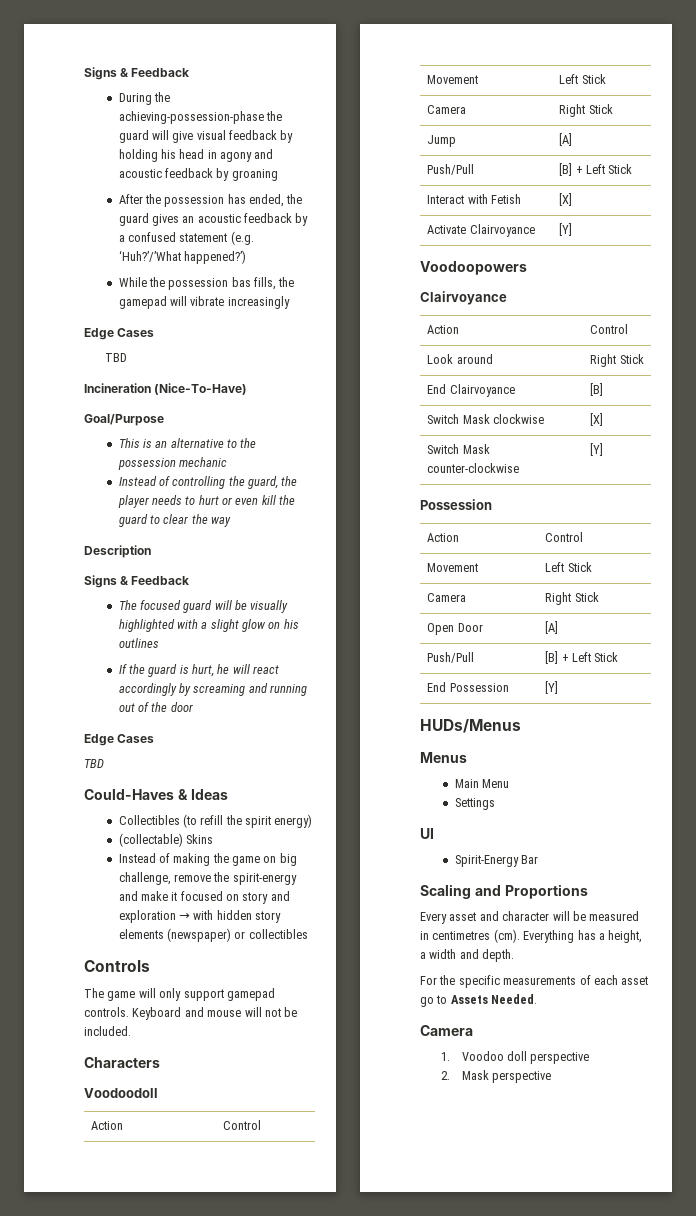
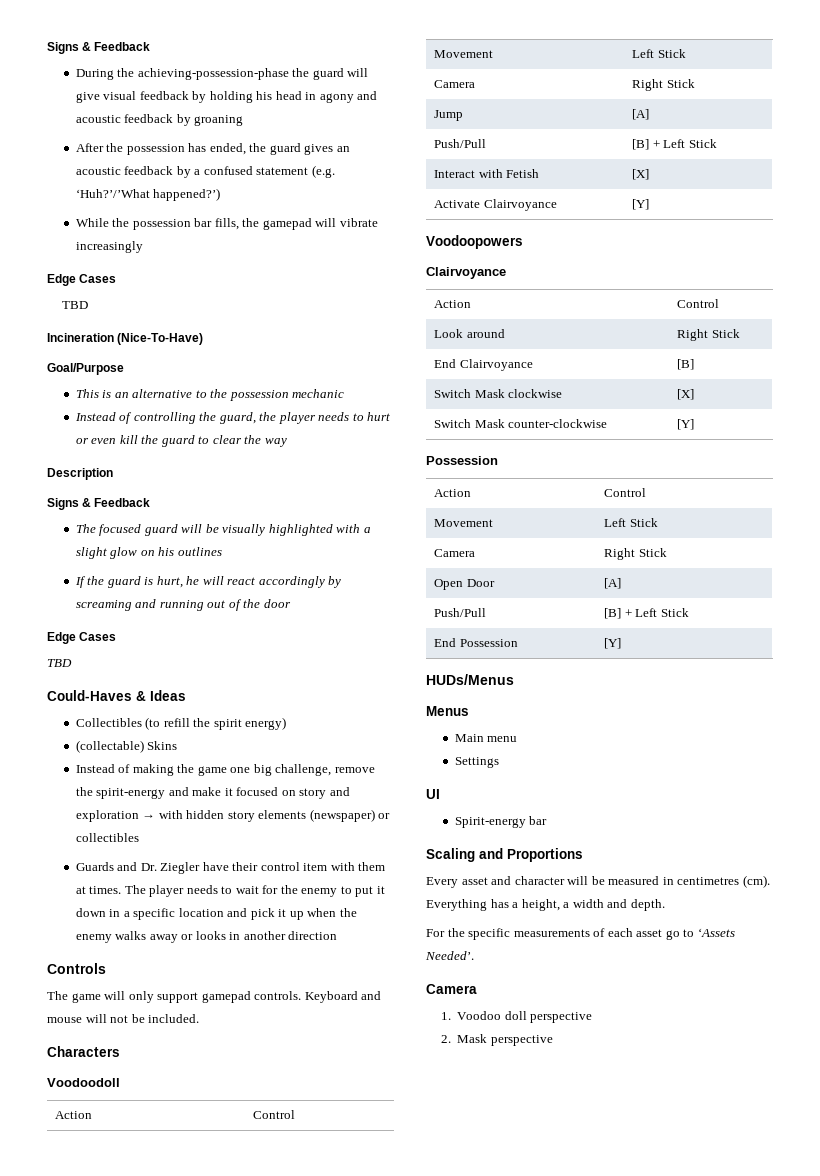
- While the possession bas fills, the gamepad will vibrate increasingly
+ While the possession bar fills, the gamepad will vibrate increasingly
- Instead of making the game on big challenge, remove the spirit-energy and make it focused on story and exploration → with hidden story elements (newspaper) or collectibles
+ Instead of making the game one big challenge, remove the spirit-energy and make it focused on story and exploration → with hidden story elements (newspaper) or collectibles
+ Guards and Dr. Ziegler have their control item with them at times. The player needs to wait for the enemy to put it down in a specific location and pick it up when the enemy walks away or looks in another direction
- Main Menu
+ Main menu
- Spirit-Energy Bar
+ Spirit-energy bar
- For the specific measurements of each asset go to Assets Needed.
+ For the specific measurements of each asset go to ‘Assets Needed’.

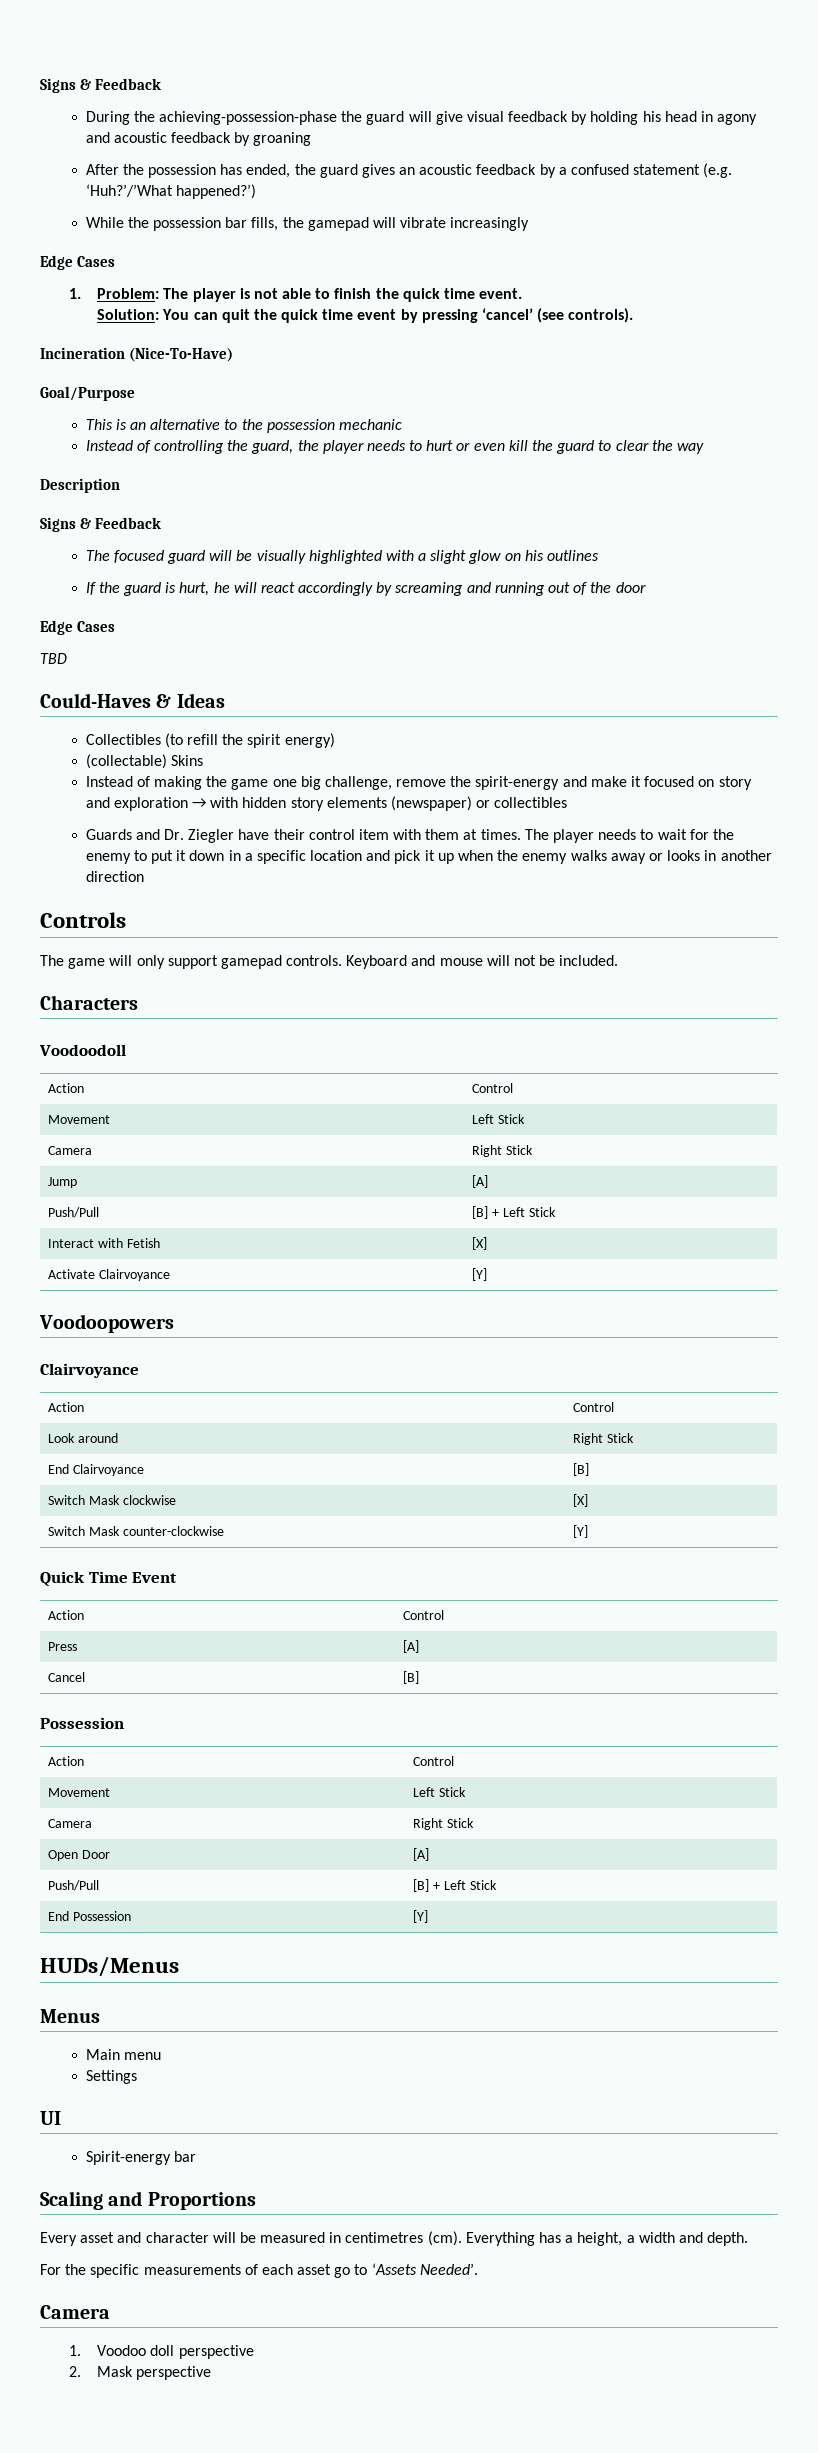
  While the possession bar fills, the gamepad will vibrate increasingly
  Edge Cases
- TBD
+ 1. Problem: The player is not able to finish the quick time event.
+ Solution: You can quit the quick time event by pressing ‘cancel’ (see controls).
+ Quick Time Event
+ Action | Control
+ Press | [A]
+ Cancel | [B]

